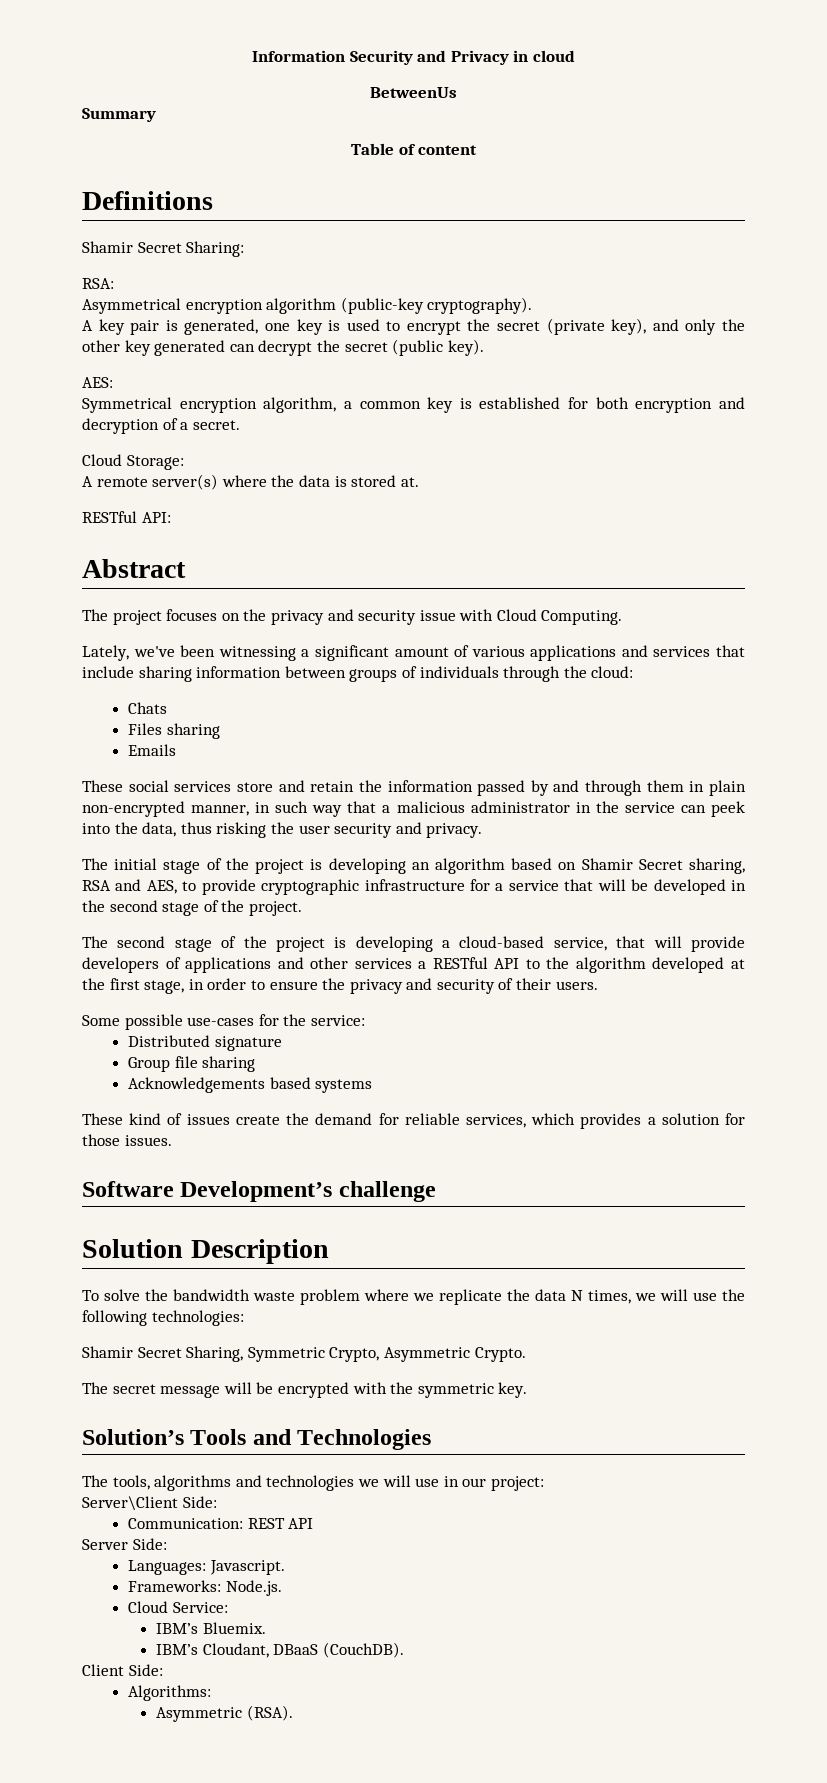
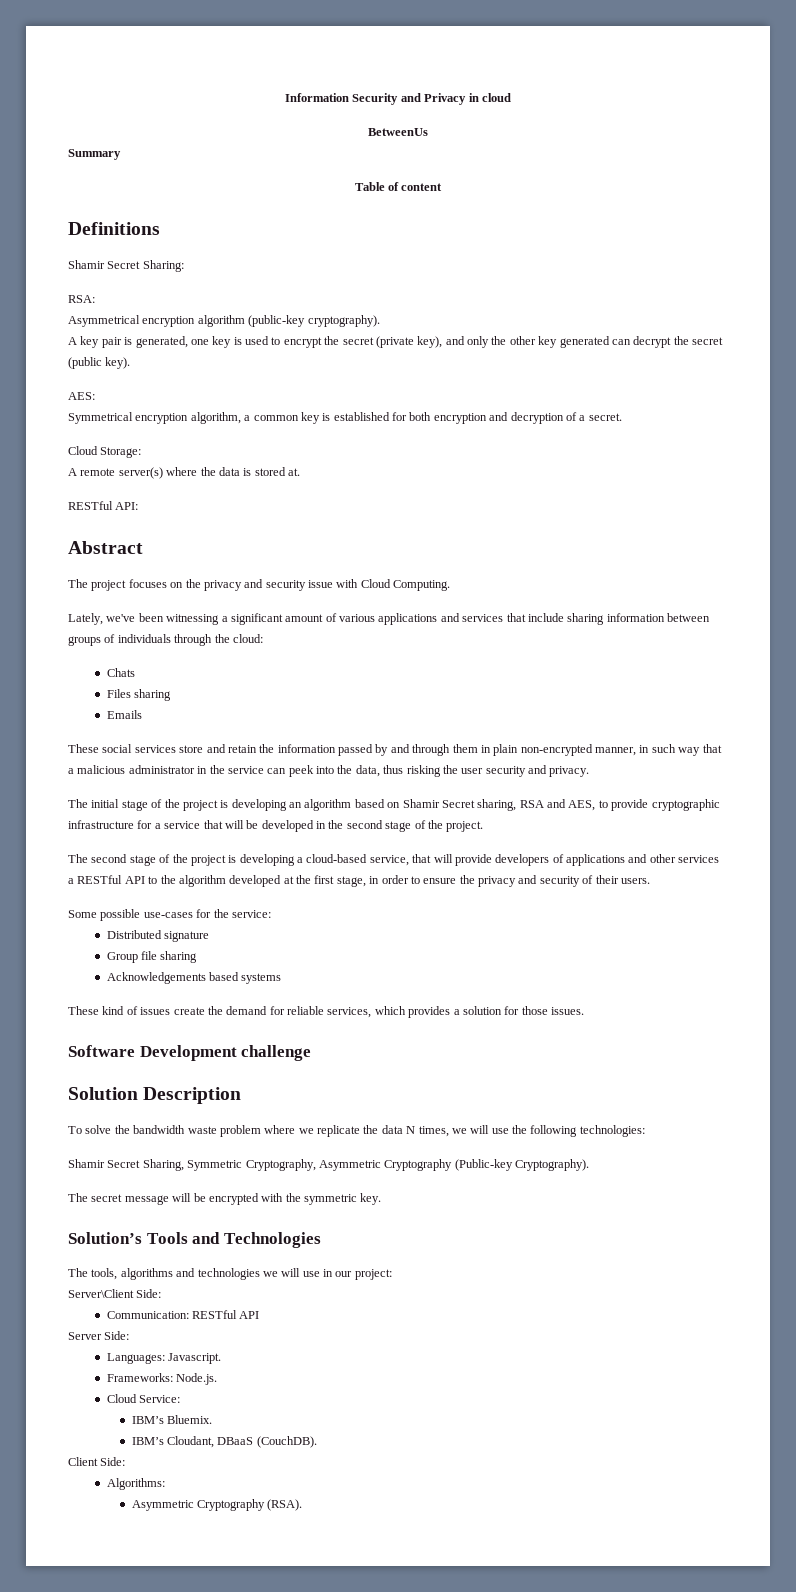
- Software Development’s challenge
+ Software Development challenge
- Shamir Secret Sharing, Symmetric Crypto, Asymmetric Crypto.
+ Shamir Secret Sharing, Symmetric Cryptography, Asymmetric Cryptography (Public-key Cryptography).
- Communication: REST API
+ Communication: RESTful API
- Asymmetric (RSA).
+ Asymmetric Cryptography (RSA).

